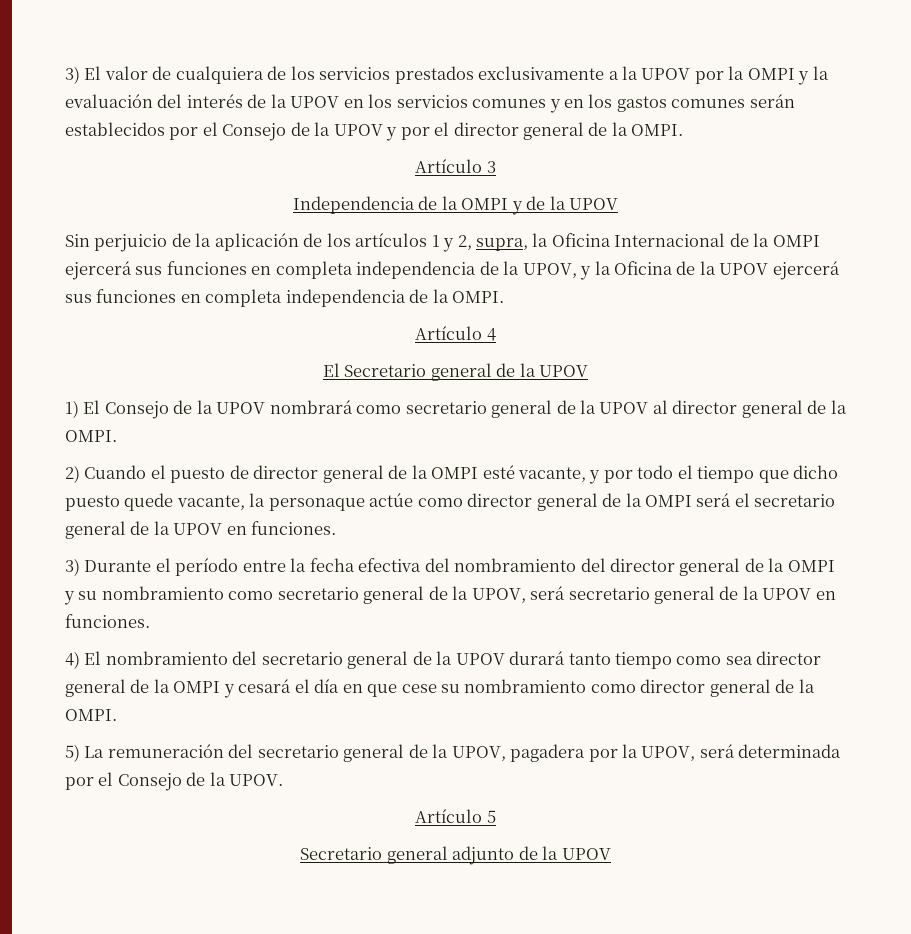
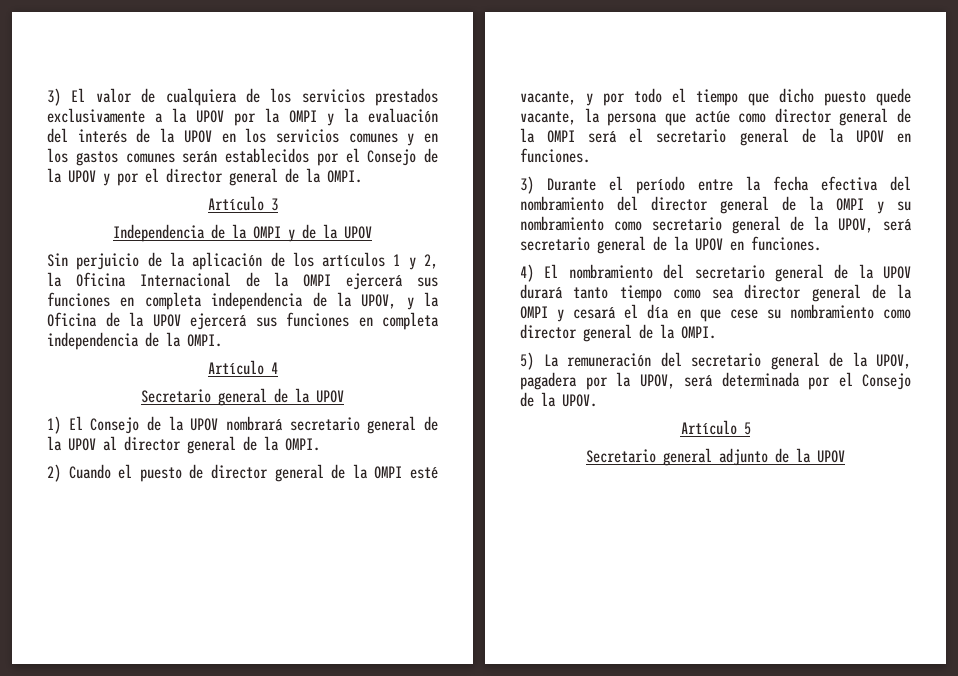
- Sin perjuicio de la aplicación de los artículos 1 y 2, supra, la Oficina Internacional de la OMPI ejercerá sus funciones en completa independencia de la UPOV, y la Oficina de la UPOV ejercerá sus funciones en completa independencia de la OMPI.
+ Sin perjuicio de la aplicación de los artículos 1 y 2, la Oficina Internacional de la OMPI ejercerá sus funciones en completa independencia de la UPOV, y la Oficina de la UPOV ejercerá sus funciones en completa independencia de la OMPI.
- El Secretario general de la UPOV
+ Secretario general de la UPOV
- 1) El Consejo de la UPOV nombrará como secretario general de la UPOV al director general de la OMPI.
+ 1) El Consejo de la UPOV nombrará secretario general de la UPOV al director general de la OMPI.
- 2) Cuando el puesto de director general de la OMPI esté vacante, y por todo el tiempo que dicho puesto quede vacante, la personaque actúe como director general de la OMPI será el secretario general de la UPOV en funciones.
+ 2) Cuando el puesto de director general de la OMPI esté vacante, y por todo el tiempo que dicho puesto quede vacante, la persona que actúe como director general de la OMPI será el secretario general de la UPOV en funciones.

